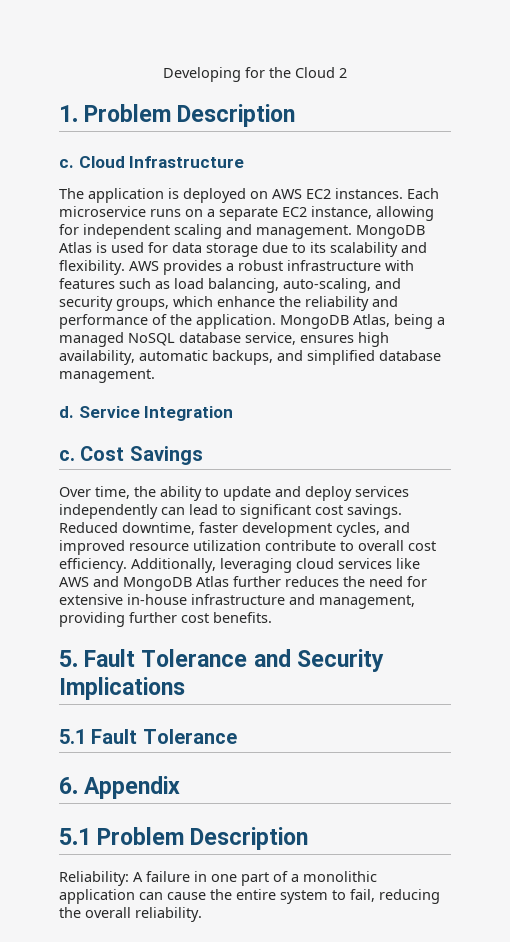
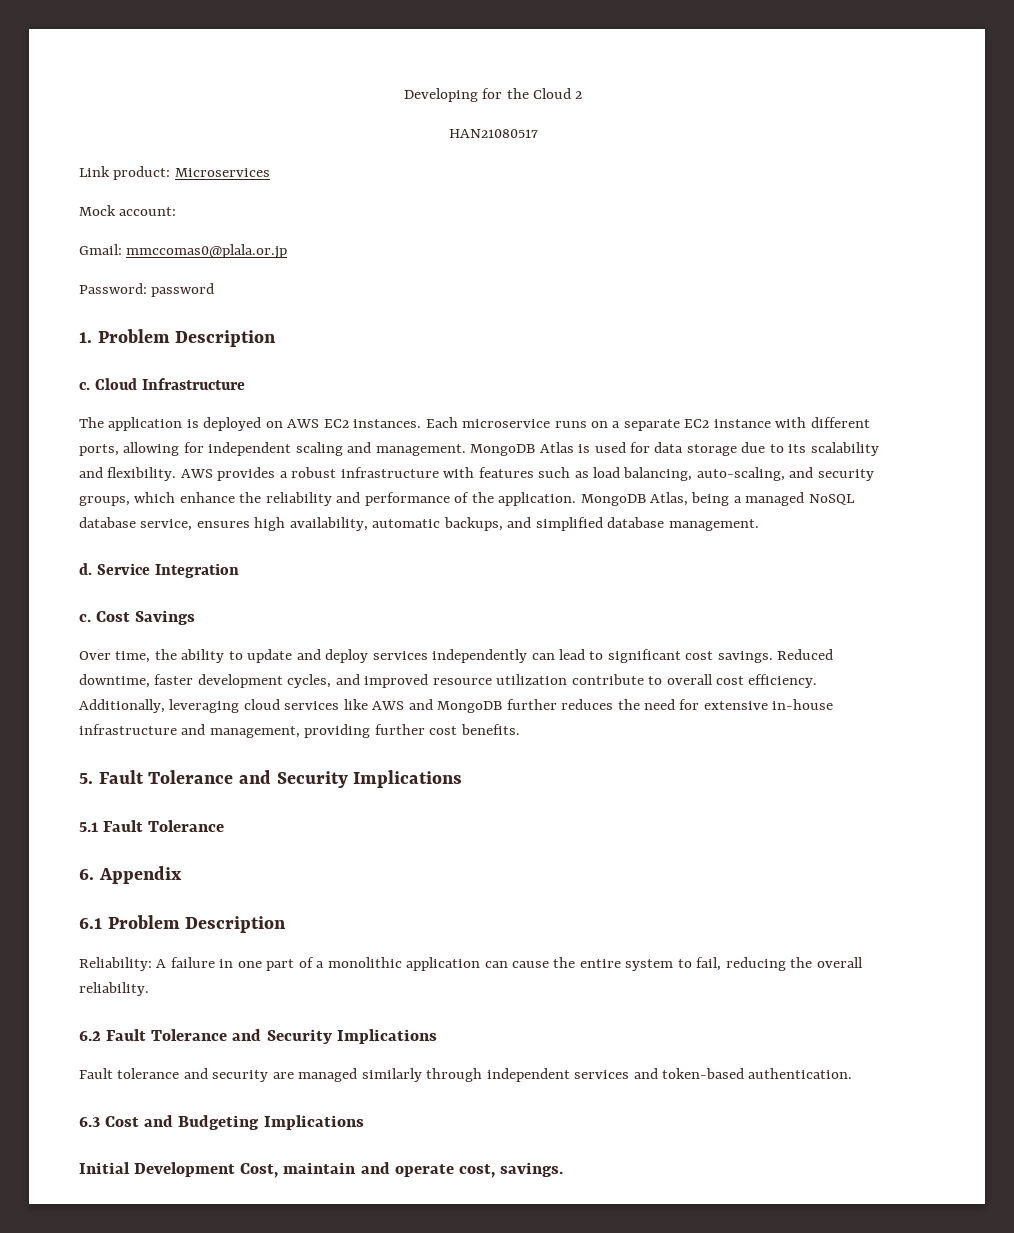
+ HAN21080517
+ Link product: Microservices
+ Mock account:
+ Gmail: mmccomas0@plala.or.jp
+ Password: password
- Each microservice runs on a separate EC2 instance, allowing for independent scaling and management.
+ Each microservice runs on a separate EC2 instance with different ports, allowing for independent scaling and management.
- Additionally, leveraging cloud services like AWS and MongoDB Atlas further reduces the need for extensive in-house infrastructure and management, providing further cost benefits.
+ Additionally, leveraging cloud services like AWS and MongoDB further reduces the need for extensive in-house infrastructure and management, providing further cost benefits.
- 5.1 Problem Description
+ 6.1 Problem Description
+ 6.2 Fault Tolerance and Security Implications
+ Fault tolerance and security are managed similarly through independent services and token-based authentication.
+ 6.3 Cost and Budgeting Implications
+ Initial Development Cost, maintain and operate cost, savings.

